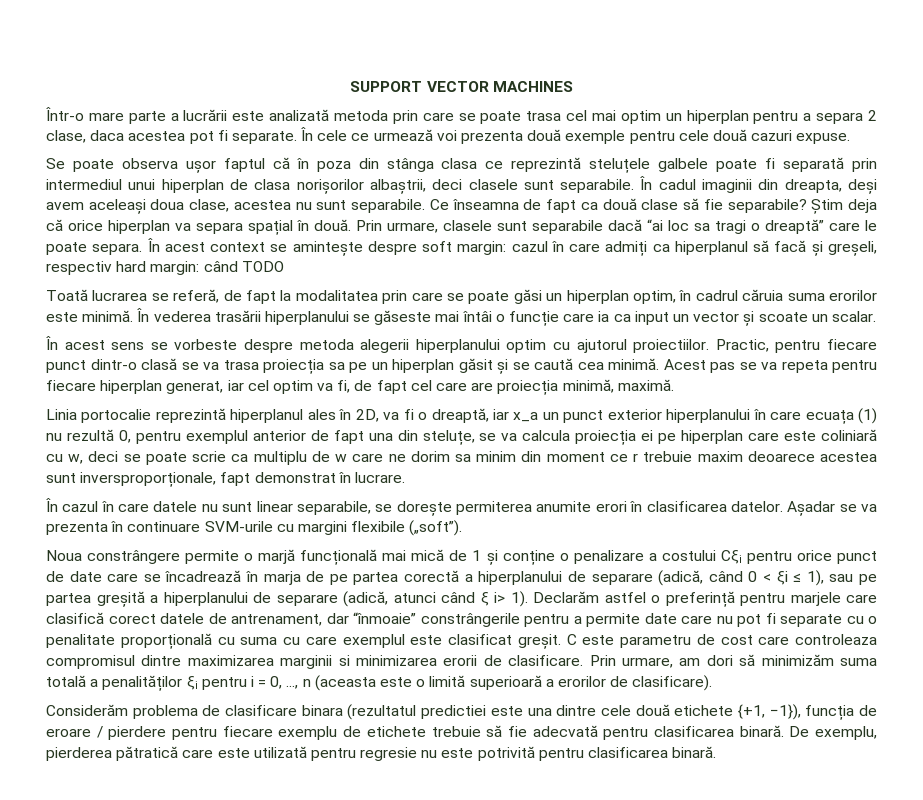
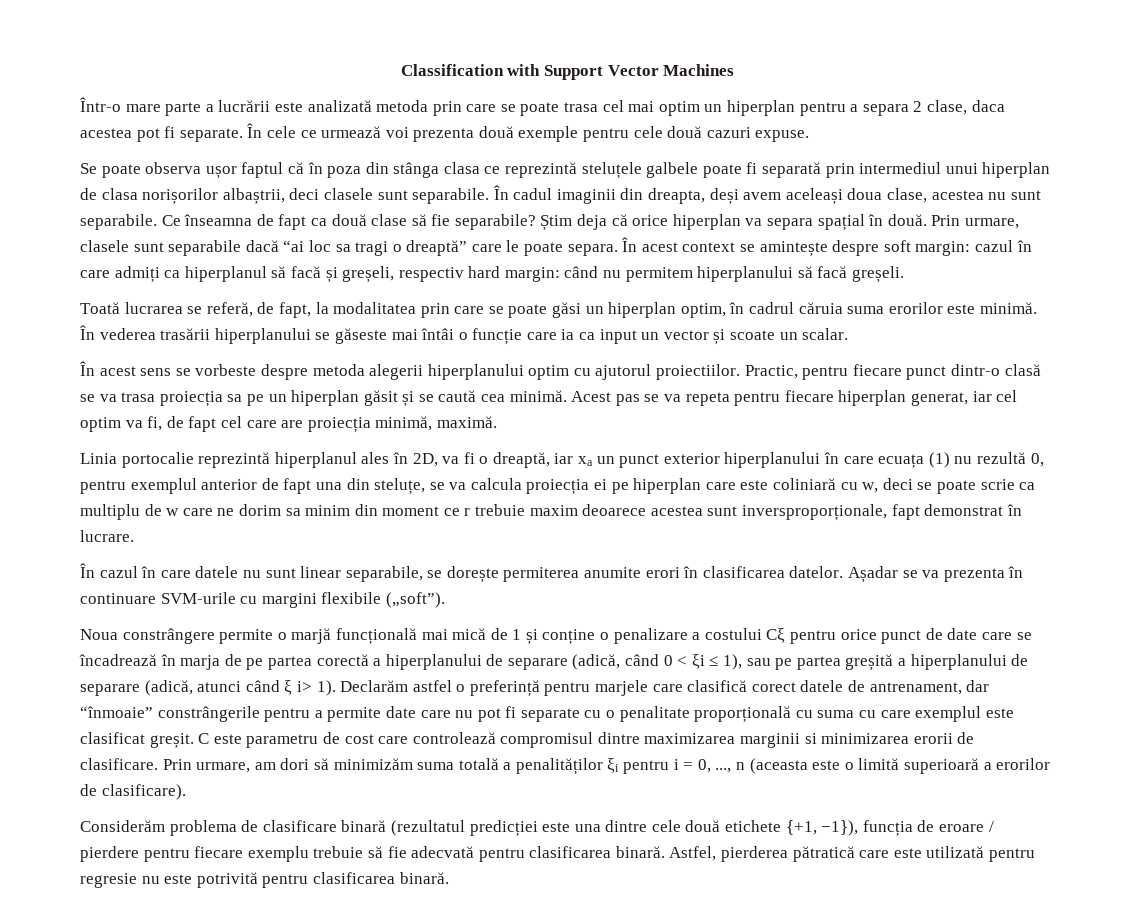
- SUPPORT VECTOR MACHINES
+ Classification with Support Vector Machines
- În acest context se amintește despre soft margin: cazul în care admiți ca hiperplanul să facă și greșeli, respectiv hard margin: când TODO
+ În acest context se amintește despre soft margin: cazul în care admiți ca hiperplanul să facă și greșeli, respectiv hard margin: când nu permitem hiperplanului să facă greșeli.
- Toată lucrarea se referă, de fapt la modalitatea prin care se poate găsi un hiperplan optim, în cadrul căruia suma erorilor este minimă.
+ Toată lucrarea se referă, de fapt, la modalitatea prin care se poate găsi un hiperplan optim, în cadrul căruia suma erorilor este minimă.
- Linia portocalie reprezintă hiperplanul ales în 2D, va fi o dreaptă, iar x_a un punct exterior hiperplanului în care ecuața (1) nu rezultă 0, pentru exemplul anterior de fapt una din steluțe, se va calcula proiecția ei pe hiperplan care este coliniară cu w, deci se poate scrie ca multiplu de w care ne dorim sa minim din moment ce r trebuie maxim deoarece acestea sunt inversproporționale, fapt demonstrat în lucrare.
+ Linia portocalie reprezintă hiperplanul ales în 2D, va fi o dreaptă, iar xa un punct exterior hiperplanului în care ecuața (1) nu rezultă 0, pentru exemplul anterior de fapt una din steluțe, se va calcula proiecția ei pe hiperplan care este coliniară cu w, deci se poate scrie ca multiplu de w care ne dorim sa minim din moment ce r trebuie maxim deoarece acestea sunt inversproporționale, fapt demonstrat în lucrare.
- Noua constrângere permite o marjă funcțională mai mică de 1 și conține o penalizare a costului Cξi pentru orice punct de date care se încadrează în marja de pe partea corectă a hiperplanului de separare (adică, când 0 < ξi ≤ 1), sau pe partea greșită a hiperplanului de separare (adică, atunci când ξ i> 1).
+ Noua constrângere permite o marjă funcțională mai mică de 1 și conține o penalizare a costului Cξ pentru orice punct de date care se încadrează în marja de pe partea corectă a hiperplanului de separare (adică, când 0 < ξi ≤ 1), sau pe partea greșită a hiperplanului de separare (adică, atunci când ξ i> 1).
- C este parametru de cost care controleaza compromisul dintre maximizarea marginii si minimizarea erorii de clasificare.
+ C este parametru de cost care controlează compromisul dintre maximizarea marginii si minimizarea erorii de clasificare.
- Considerăm problema de clasificare binara (rezultatul predictiei este una dintre cele două etichete {+1, −1}), funcția de eroare / pierdere pentru fiecare exemplu de etichete trebuie să fie adecvată pentru clasificarea binară.
+ Considerăm problema de clasificare binară (rezultatul predicției este una dintre cele două etichete {+1, −1}), funcția de eroare / pierdere pentru fiecare exemplu trebuie să fie adecvată pentru clasificarea binară.
- De exemplu, pierderea pătratică care este utilizată pentru regresie nu este potrivită pentru clasificarea binară.
+ Astfel, pierderea pătratică care este utilizată pentru regresie nu este potrivită pentru clasificarea binară.

